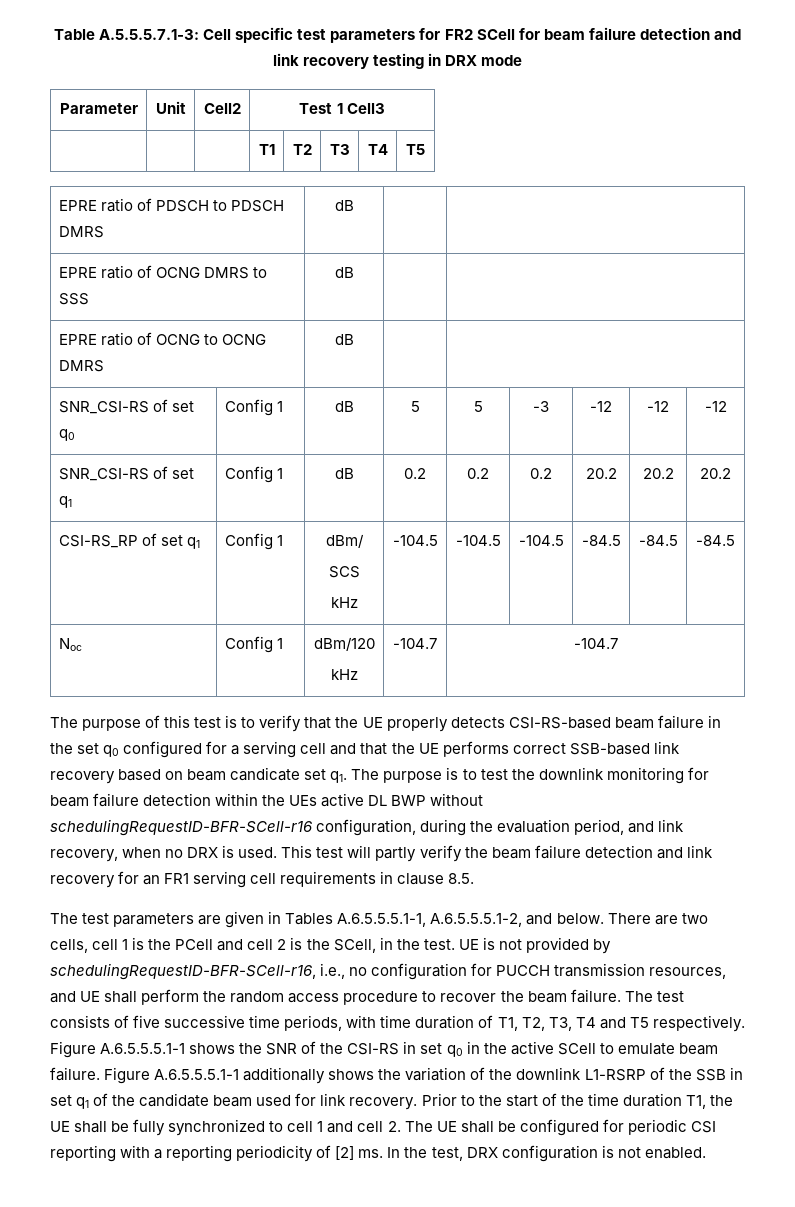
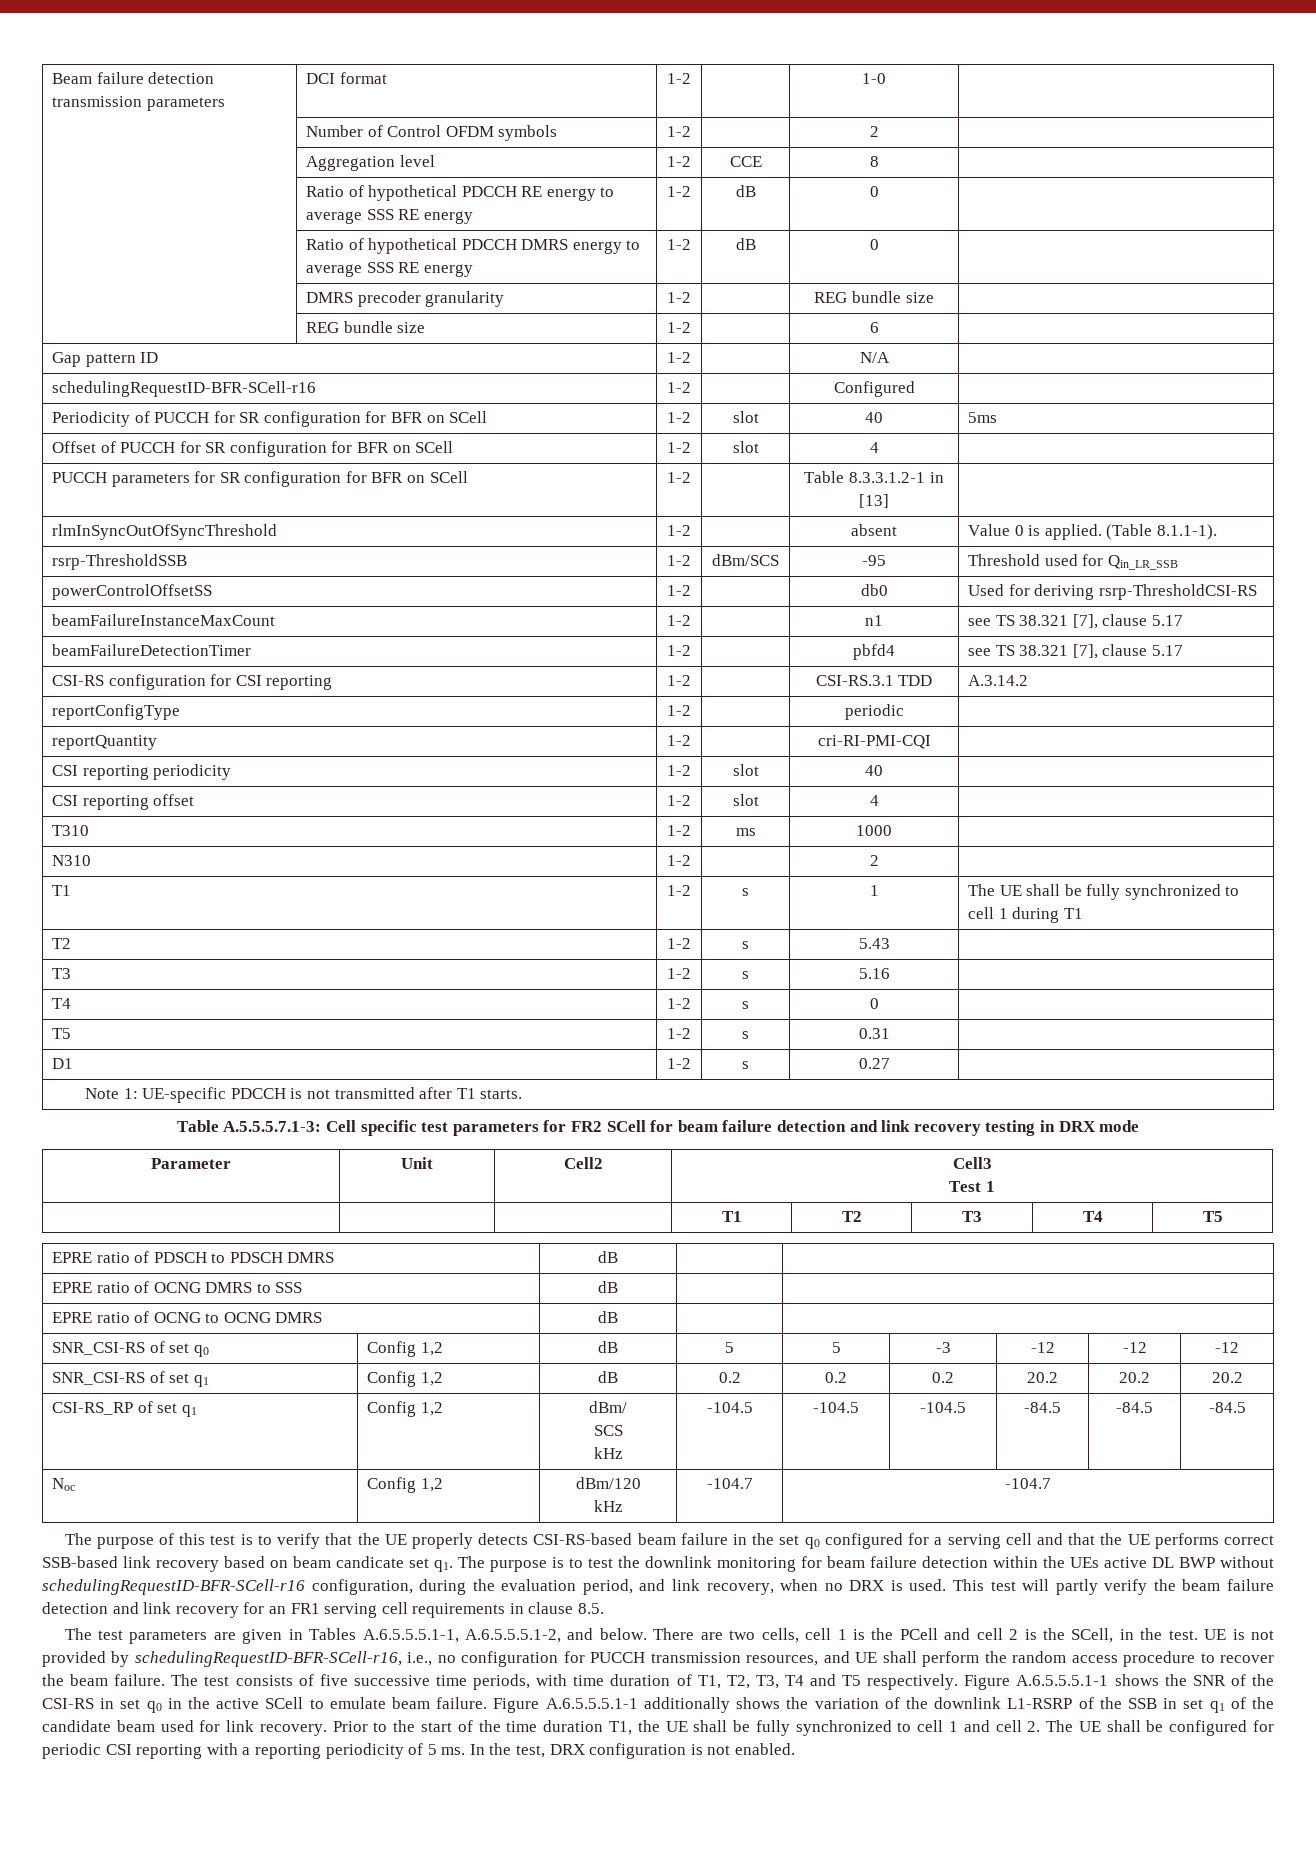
+ Beam failure detection transmission parameters | DCI format | 1-2 | | 1-0 |
+ | Number of Control OFDM symbols | 1-2 | | 2 |
+ | Aggregation level | 1-2 | CCE | 8 |
+ | Ratio of hypothetical PDCCH RE energy to average SSS RE energy | 1-2 | dB | 0 |
+ | Ratio of hypothetical PDCCH DMRS energy to average SSS RE energy | 1-2 | dB | 0 |
+ | DMRS precoder granularity | 1-2 | | REG bundle size |
+ | REG bundle size | 1-2 | | 6 |
+ Gap pattern ID | 1-2 | | N/A |
+ schedulingRequestID-BFR-SCell-r16 | 1-2 | | Configured |
+ Periodicity of PUCCH for SR configuration for BFR on SCell | 1-2 | slot | 40 | 5ms
+ Offset of PUCCH for SR configuration for BFR on SCell | 1-2 | slot | 4 |
+ PUCCH parameters for SR configuration for BFR on SCell | 1-2 | | Table 8.3.3.1.2-1 in [13] |
+ rlmInSyncOutOfSyncThreshold | 1-2 | | absent | Value 0 is applied. (Table 8.1.1-1).
+ rsrp-ThresholdSSB | 1-2 | dBm/SCS | -95 | Threshold used for Qin_LR_SSB
+ powerControlOffsetSS | 1-2 | | db0 | Used for deriving rsrp-ThresholdCSI-RS
+ beamFailureInstanceMaxCount | 1-2 | | n1 | see TS 38.321 [7], clause 5.17
+ beamFailureDetectionTimer | 1-2 | | pbfd4 | see TS 38.321 [7], clause 5.17
+ CSI-RS configuration for CSI reporting | 1-2 | | CSI-RS.3.1 TDD | A.3.14.2
+ reportConfigType | 1-2 | | periodic |
+ reportQuantity | 1-2 | | cri-RI-PMI-CQI |
+ CSI reporting periodicity | 1-2 | slot | 40 |
+ CSI reporting offset | 1-2 | slot | 4 |
+ T310 | 1-2 | ms | 1000 |
+ N310 | 1-2 | | 2 |
+ T1 | 1-2 | s | 1 | The UE shall be fully synchronized to cell 1 during T1
+ T2 | 1-2 | s | 5.43 |
+ T3 | 1-2 | s | 5.16 |
+ T4 | 1-2 | s | 0 |
+ T5 | 1-2 | s | 0.31 |
+ D1 | 1-2 | s | 0.27 |
+ Note 1: UE-specific PDCCH is not transmitted after T1 starts.
- Parameter | Unit | Cell2 | Test 1 Cell3
+ Parameter | Unit | Cell2 | Cell3
+ Test 1
- SNR_CSI-RS of set q0 | Config 1 | dB | 5 | 5 | -3 | -12 | -12 | -12
+ SNR_CSI-RS of set q0 | Config 1,2 | dB | 5 | 5 | -3 | -12 | -12 | -12
- SNR_CSI-RS of set q1 | Config 1 | dB | 0.2 | 0.2 | 0.2 | 20.2 | 20.2 | 20.2
+ SNR_CSI-RS of set q1 | Config 1,2 | dB | 0.2 | 0.2 | 0.2 | 20.2 | 20.2 | 20.2
- CSI-RS_RP of set q1 | Config 1 | dBm/
+ CSI-RS_RP of set q1 | Config 1,2 | dBm/
- Noc | Config 1 | dBm/120
+ Noc | Config 1,2 | dBm/120
- Prior to the start of the time duration T1, the UE shall be fully synchronized to cell 1 and cell 2. The UE shall be configured for periodic CSI reporting with a reporting periodicity of [2] ms.
+ Prior to the start of the time duration T1, the UE shall be fully synchronized to cell 1 and cell 2. The UE shall be configured for periodic CSI reporting with a reporting periodicity of 5 ms.

